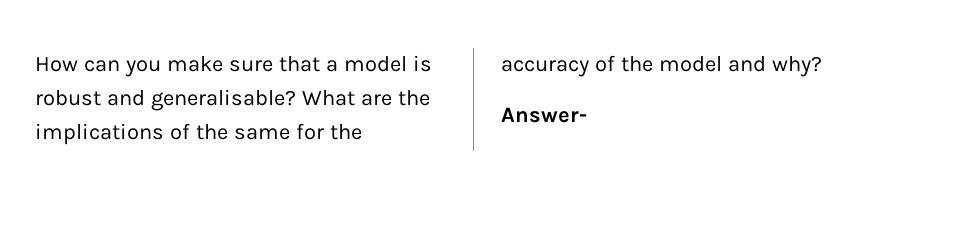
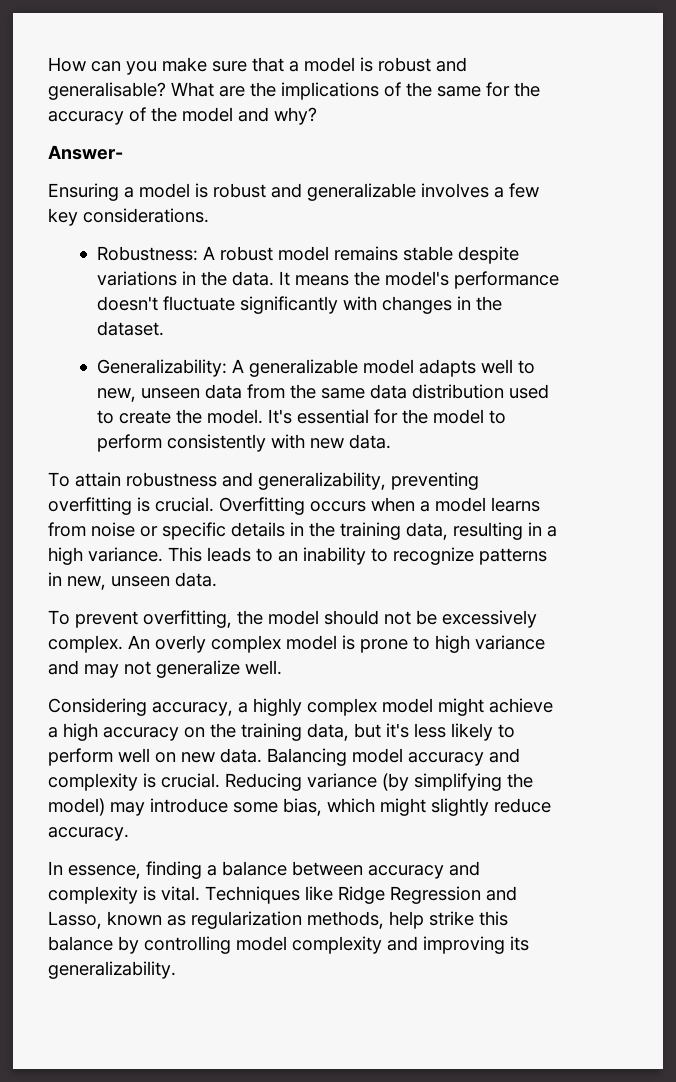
+ Ensuring a model is robust and generalizable involves a few key considerations.
+ Robustness: A robust model remains stable despite variations in the data. It means the model's performance doesn't fluctuate significantly with changes in the dataset.
+ Generalizability: A generalizable model adapts well to new, unseen data from the same data distribution used to create the model. It's essential for the model to perform consistently with new data.
+ To attain robustness and generalizability, preventing overfitting is crucial. Overfitting occurs when a model learns from noise or specific details in the training data, resulting in a high variance. This leads to an inability to recognize patterns in new, unseen data.
+ To prevent overfitting, the model should not be excessively complex. An overly complex model is prone to high variance and may not generalize well.
+ Considering accuracy, a highly complex model might achieve a high accuracy on the training data, but it's less likely to perform well on new data. Balancing model accuracy and complexity is crucial. Reducing variance (by simplifying the model) may introduce some bias, which might slightly reduce accuracy.
+ In essence, finding a balance between accuracy and complexity is vital. Techniques like Ridge Regression and Lasso, known as regularization methods, help strike this balance by controlling model complexity and improving its generalizability.

